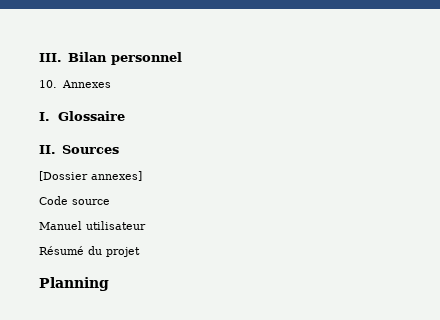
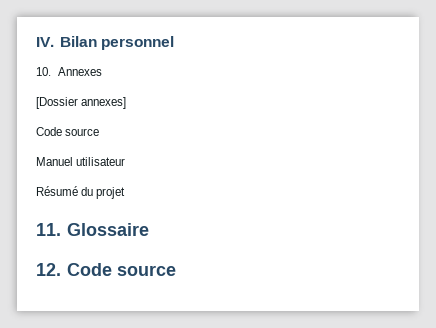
- III. Bilan personnel
+ IV. Bilan personnel
- I. Glossaire
- II. Sources
- Planning
+ 11. Glossaire
+ 12. Code source

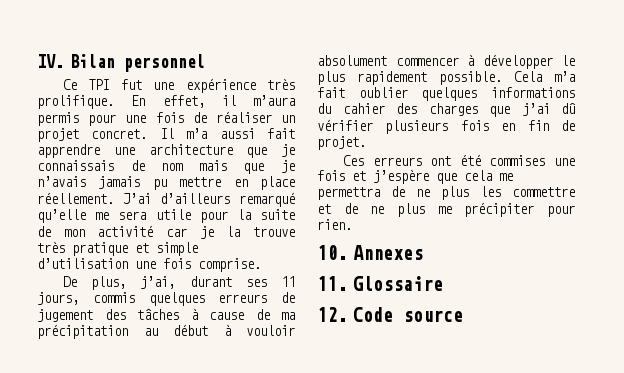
+ Ce TPI fut une expérience très prolifique. En effet, il m’aura permis pour une fois de réaliser un projet concret. Il m’a aussi fait apprendre une architecture que je connaissais de nom mais que je n’avais jamais pu mettre en place réellement. J’ai d’ailleurs remarqué qu’elle me sera utile pour la suite de mon activité car je la trouve très pratique et simple d’utilisation une fois comprise.
+ De plus, j’ai, durant ses 11 jours, commis quelques erreurs de jugement des tâches à cause de ma précipitation au début à vouloir absolument commencer à développer le plus rapidement possible. Cela m’a fait oublier quelques informations du cahier des charges que j’ai dû vérifier plusieurs fois en fin de projet.
+ Ces erreurs ont été commises une fois et j’espère que cela me permettra de ne plus les commettre et de ne plus me précipiter pour rien.
  10. Annexes
- [Dossier annexes]
- Code source
- Manuel utilisateur
- Résumé du projet

